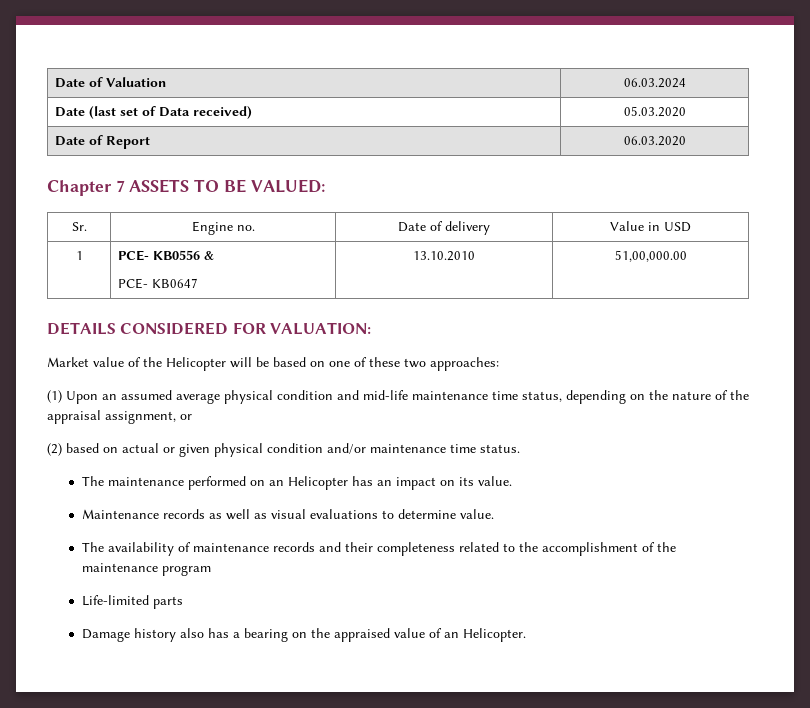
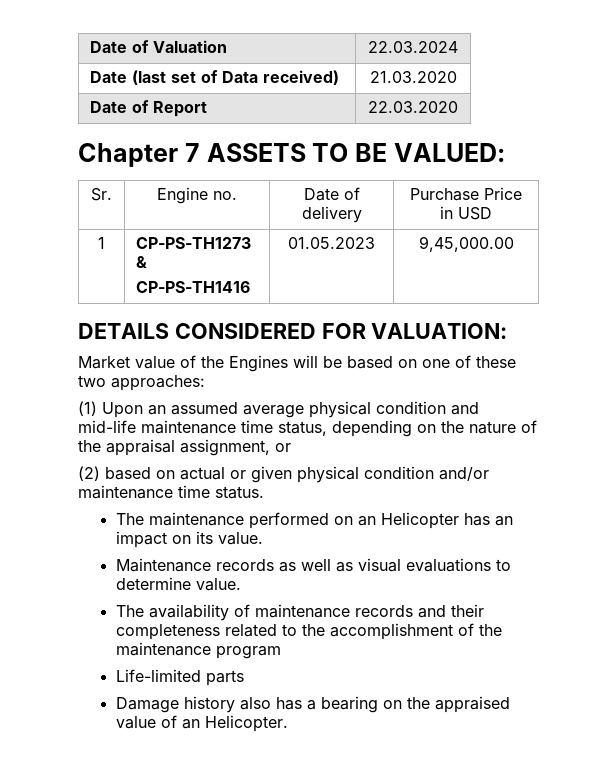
- Date of Valuation | 06.03.2024
+ Date of Valuation | 22.03.2024
- Date (last set of Data received) | 05.03.2020
+ Date (last set of Data received) | 21.03.2020
- Date of Report | 06.03.2020
+ Date of Report | 22.03.2020
- Sr. | Engine no. | Date of delivery | Value in USD
+ Sr. | Engine no. | Date of delivery | Purchase Price in USD
- 1 | PCE- KB0556 &
- PCE- KB0647 | 13.10.2010 | 51,00,000.00
+ 1 | CP-PS-TH1273 &
+ CP-PS-TH1416 | 01.05.2023 | 9,45,000.00
- Market value of the Helicopter will be based on one of these two approaches:
+ Market value of the Engines will be based on one of these two approaches:

